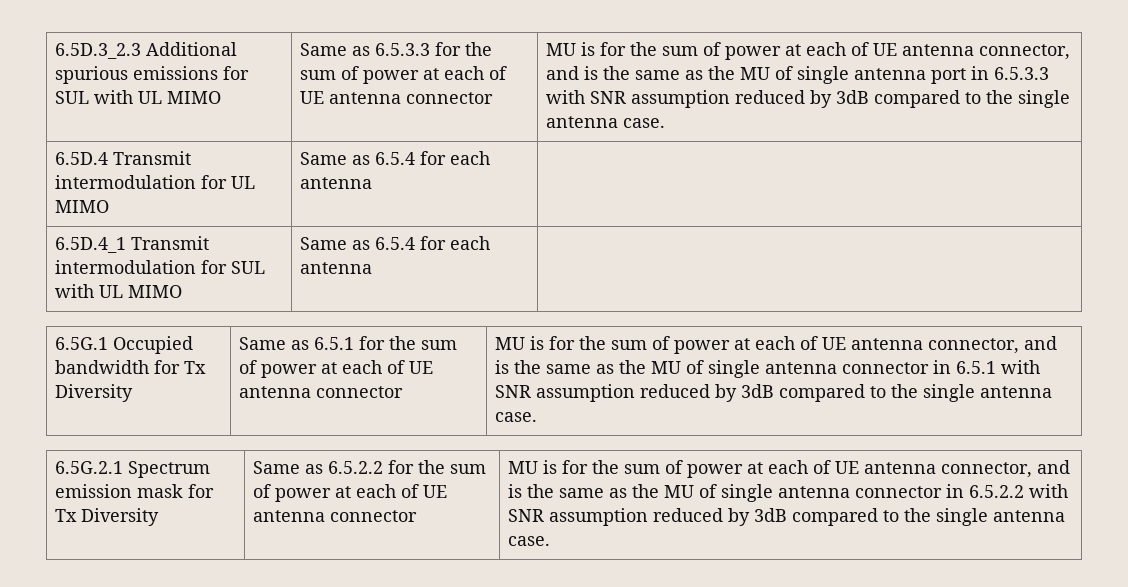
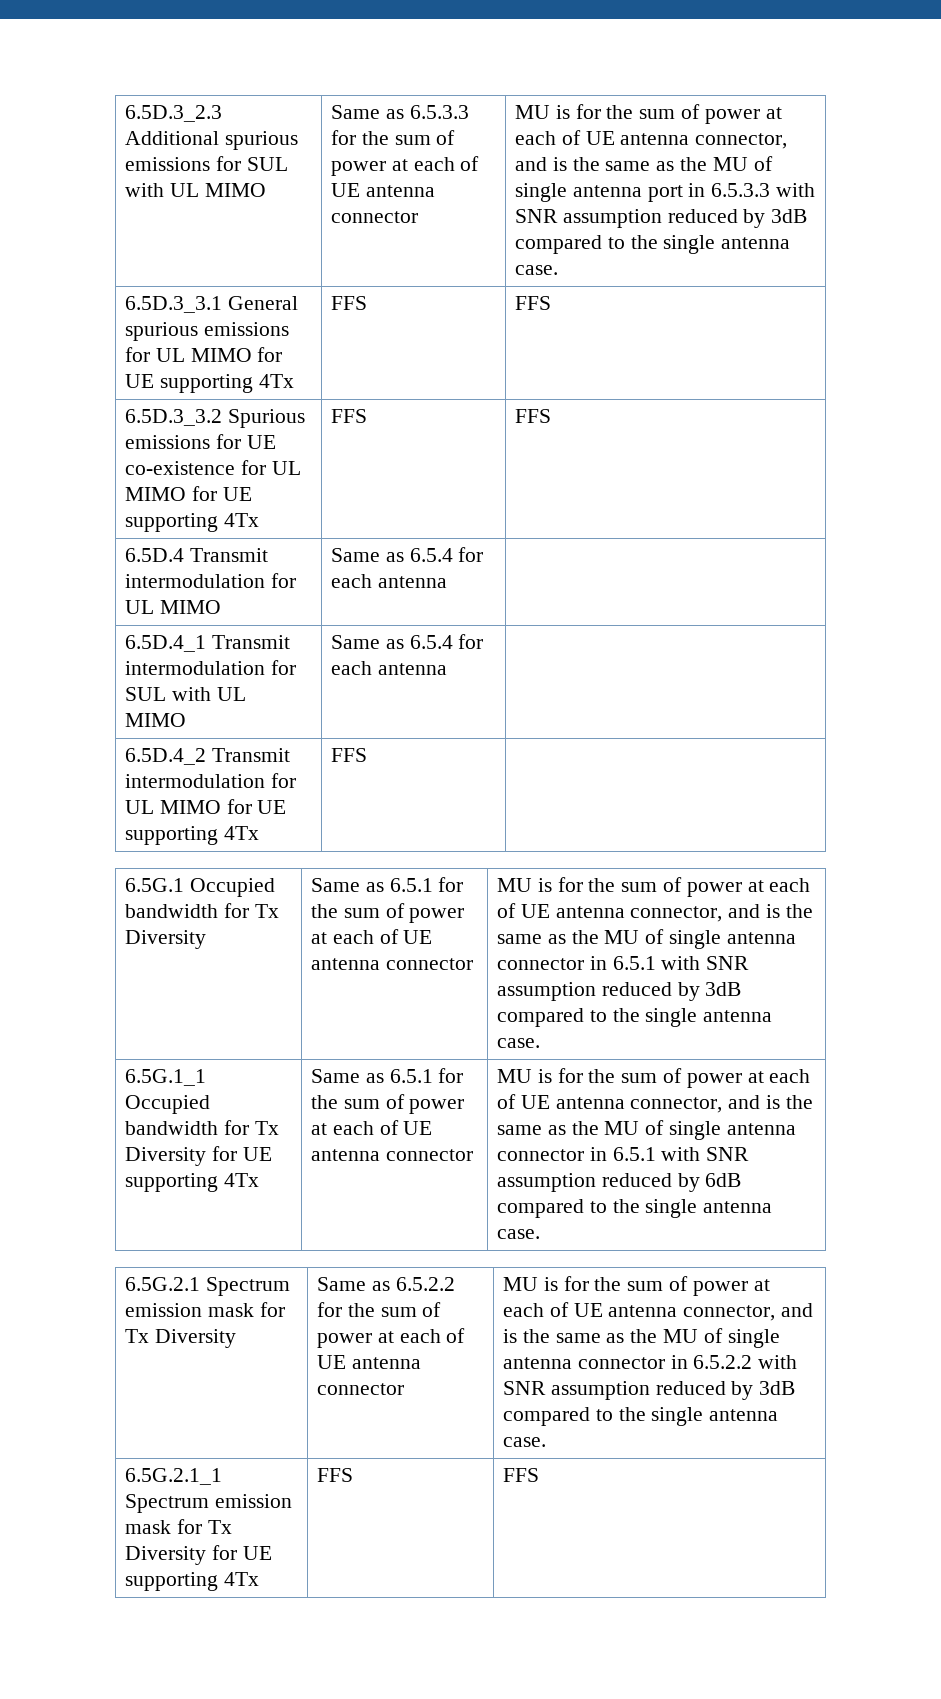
+ 6.5D.3_3.1 General spurious emissions for UL MIMO for UE supporting 4Tx | FFS | FFS
+ 6.5D.3_3.2 Spurious emissions for UE co-existence for UL MIMO for UE supporting 4Tx | FFS | FFS
+ 6.5D.4_2 Transmit intermodulation for UL MIMO for UE supporting 4Tx | FFS |
+ 6.5G.1_1 Occupied bandwidth for Tx Diversity for UE supporting 4Tx | Same as 6.5.1 for the sum of power at each of UE antenna connector | MU is for the sum of power at each of UE antenna connector, and is the same as the MU of single antenna connector in 6.5.1 with SNR assumption reduced by 6dB compared to the single antenna case.
+ 6.5G.2.1_1 Spectrum emission mask for Tx Diversity for UE supporting 4Tx | FFS | FFS

